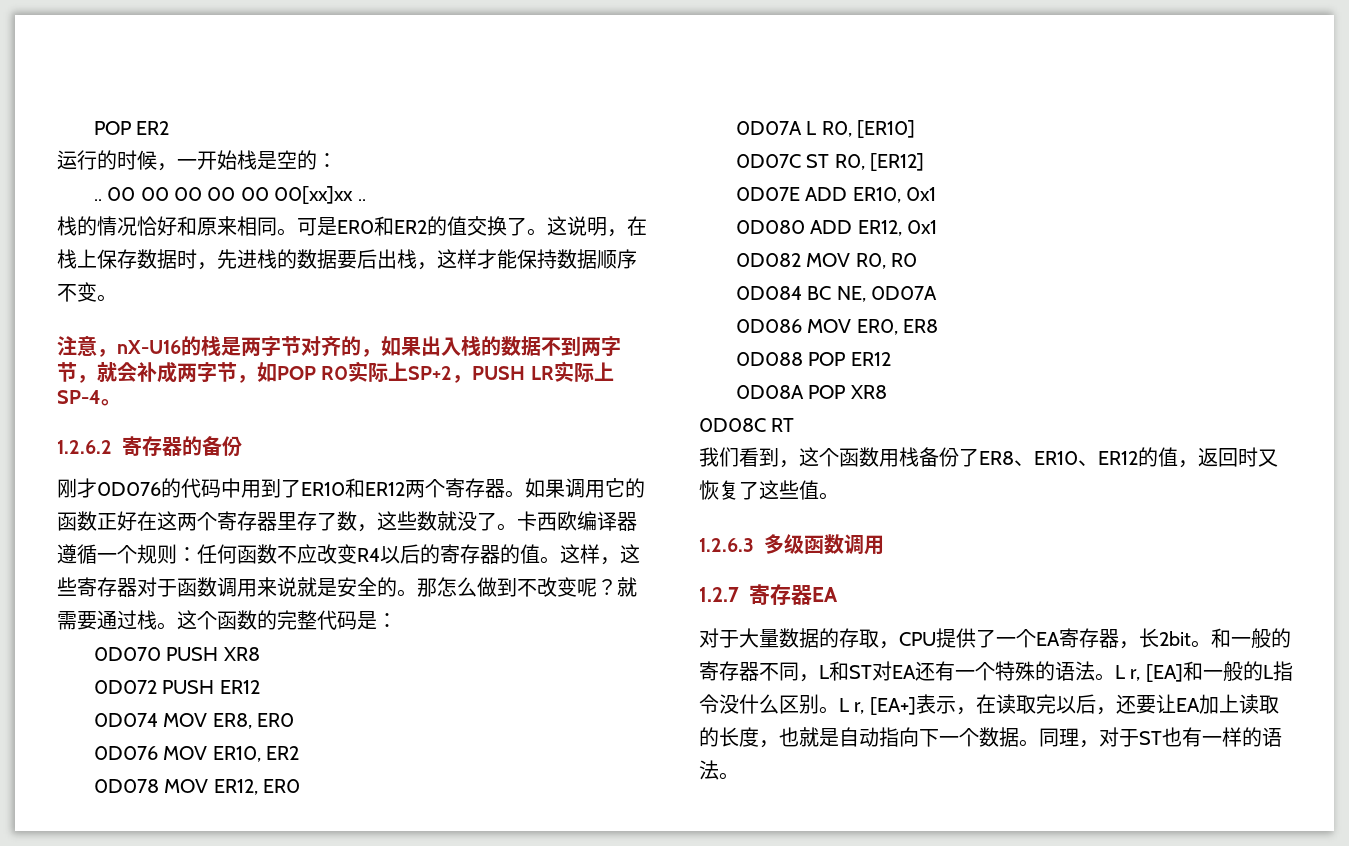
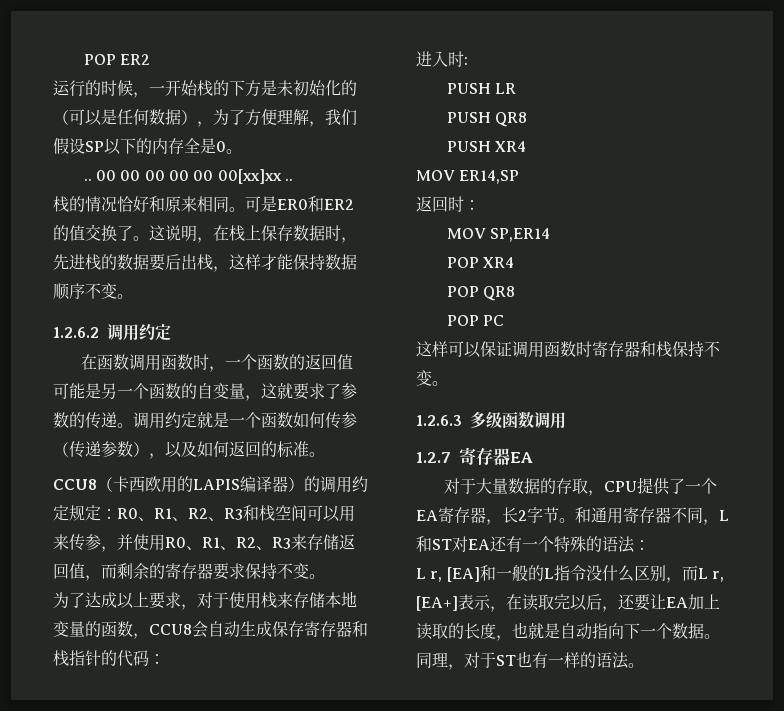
- 运行的时候，一开始栈是空的：
+ 运行的时候，一开始栈的下方是未初始化的（可以是任何数据），为了方便理解，我们假设SP以下的内存全是0。
- 注意，nX-U16的栈是两字节对齐的，如果出入栈的数据不到两字节，就会补成两字节，如POP R0实际上SP+2，PUSH LR实际上SP-4。
- 1.2.6.2寄存器的备份
- 刚才0D076的代码中用到了ER10和ER12两个寄存器。如果调用它的函数正好在这两个寄存器里存了数，这些数就没了。卡西欧编译器遵循一个规则：任何函数不应改变R4以后的寄存器的值。这样，这些寄存器对于函数调用来说就是安全的。那怎么做到不改变呢？就需要通过栈。这个函数的完整代码是：
- 0D070 PUSH XR8
- 0D072 PUSH ER12
- 0D074 MOV ER8, ER0
- 0D076 MOV ER10, ER2
- 0D078 MOV ER12, ER0
- 0D07A L R0, [ER10]
- 0D07C ST R0, [ER12]
- 0D07E ADD ER10, 0x1
- 0D080 ADD ER12, 0x1
- 0D082 MOV R0, R0
- 0D084 BC NE, 0D07A
- 0D086 MOV ER0, ER8
- 0D088 POP ER12
- 0D08A POP XR8
- 0D08C RT
- 我们看到，这个函数用栈备份了ER8、ER10、ER12的值，返回时又恢复了这些值。
+ 1.2.6.2调用约定
+ 在函数调用函数时，一个函数的返回值可能是另一个函数的自变量，这就要求了参数的传递。调用约定就是一个函数如何传参（传递参数），以及如何返回的标准。
+ CCU8（卡西欧用的LAPIS编译器）的调用约定规定：R0、R1、R2、R3和栈空间可以用来传参，并使用R0、R1、R2、R3来存储返回值，而剩余的寄存器要求保持不变。
+ 为了达成以上要求，对于使用栈来存储本地变量的函数，CCU8会自动生成保存寄存器和栈指针的代码：
+ 进入时:
+ PUSH LR
+ PUSH QR8
+ PUSH XR4
+ MOV ER14,SP
+ 返回时：
+ MOV SP,ER14
+ POP XR4
+ POP QR8
+ POP PC
+ 这样可以保证调用函数时寄存器和栈保持不变。
- 对于大量数据的存取，CPU提供了一个EA寄存器，长2bit。和一般的寄存器不同，L和ST对EA还有一个特殊的语法。L r, [EA]和一般的L指令没什么区别。L r, [EA+]表示，在读取完以后，还要让EA加上读取的长度，也就是自动指向下一个数据。
+ 对于大量数据的存取，CPU提供了一个EA寄存器，长2字节。和通用寄存器不同，L和ST对EA还有一个特殊的语法：
+ L r, [EA]和一般的L指令没什么区别，而L r, [EA+]表示，在读取完以后，还要让EA加上读取的长度，也就是自动指向下一个数据。

